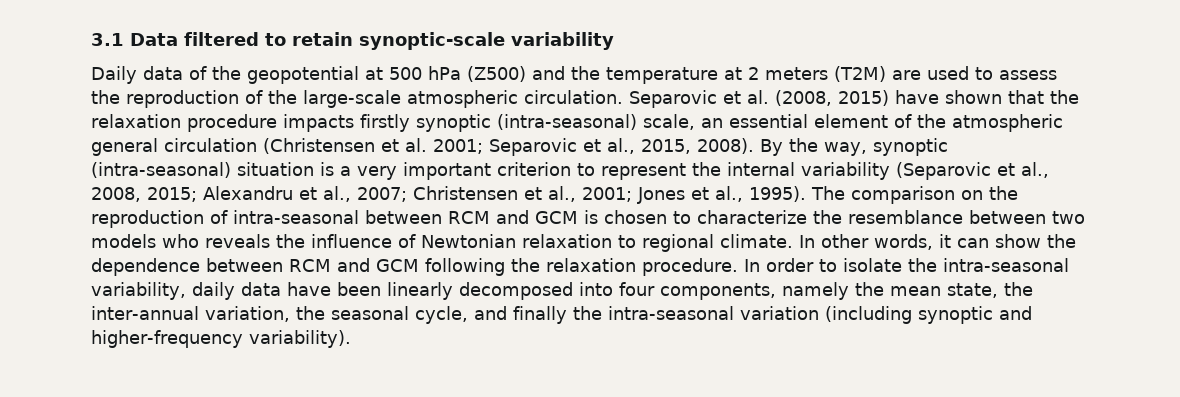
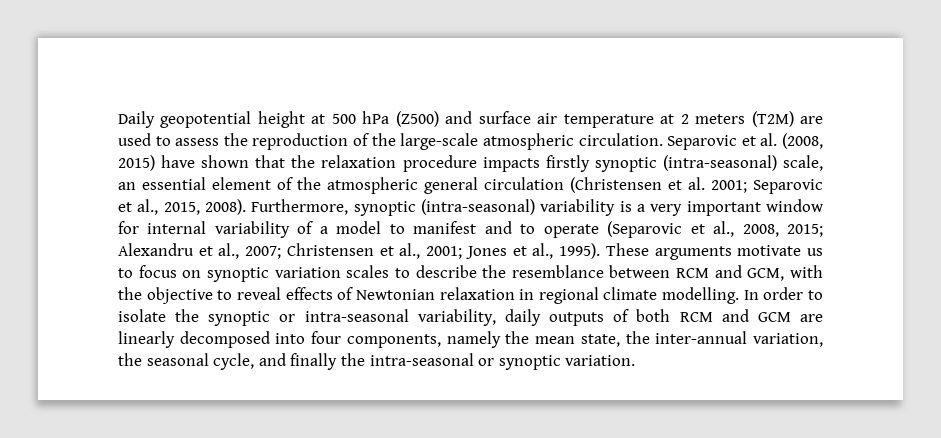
- 3.1 Data filtered to retain synoptic-scale variability
- Daily data of the geopotential at 500 hPa (Z500) and the temperature at 2 meters (T2M) are used to assess the reproduction of the large-scale atmospheric circulation.
+ Daily geopotential height at 500 hPa (Z500) and surface air temperature at 2 meters (T2M) are used to assess the reproduction of the large-scale atmospheric circulation.
- By the way, synoptic (intra-seasonal) situation is a very important criterion to represent the internal variability (Separovic et al., 2008, 2015; Alexandru et al., 2007; Christensen et al., 2001; Jones et al., 1995).
+ Furthermore, synoptic (intra-seasonal) variability is a very important window for internal variability of a model to manifest and to operate (Separovic et al., 2008, 2015; Alexandru et al., 2007; Christensen et al., 2001; Jones et al., 1995).
- The comparison on the reproduction of intra-seasonal between RCM and GCM is chosen to characterize the resemblance between two models who reveals the influence of Newtonian relaxation to regional climate. In other words, it can show the dependence between RCM and GCM following the relaxation procedure.
+ These arguments motivate us to focus on synoptic variation scales to describe the resemblance between RCM and GCM, with the objective to reveal effects of Newtonian relaxation in regional climate modelling.
- In order to isolate the intra-seasonal variability, daily data have been linearly decomposed into four components, namely the mean state, the inter-annual variation, the seasonal cycle, and finally the intra-seasonal variation (including synoptic and higher-frequency variability).
+ In order to isolate the synoptic or intra-seasonal variability, daily outputs of both RCM and GCM are linearly decomposed into four components, namely the mean state, the inter-annual variation, the seasonal cycle, and finally the intra-seasonal or synoptic variation.

